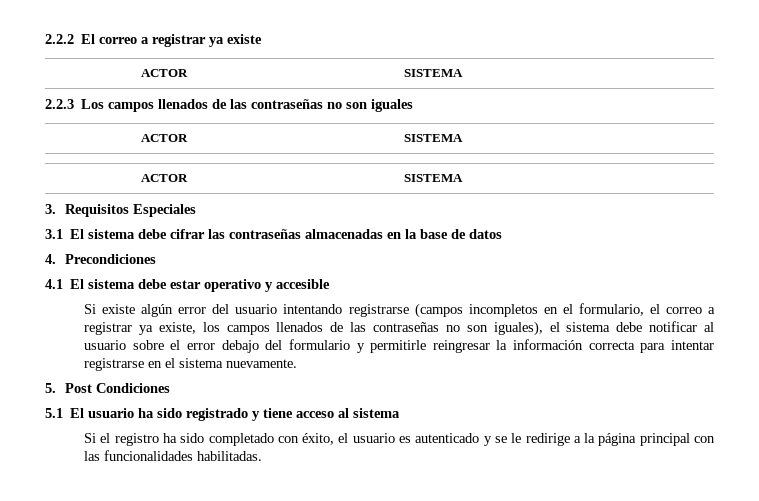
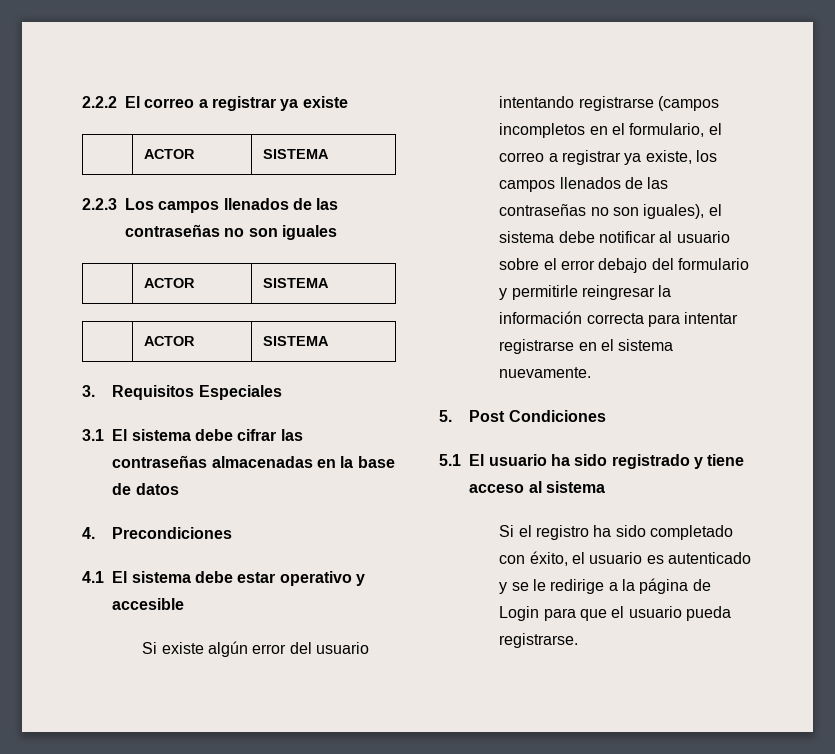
- Si el registro ha sido completado con éxito, el usuario es autenticado y se le redirige a la página principal con las funcionalidades habilitadas.
+ Si el registro ha sido completado con éxito, el usuario es autenticado y se le redirige a la página de Login para que el usuario pueda registrarse.

